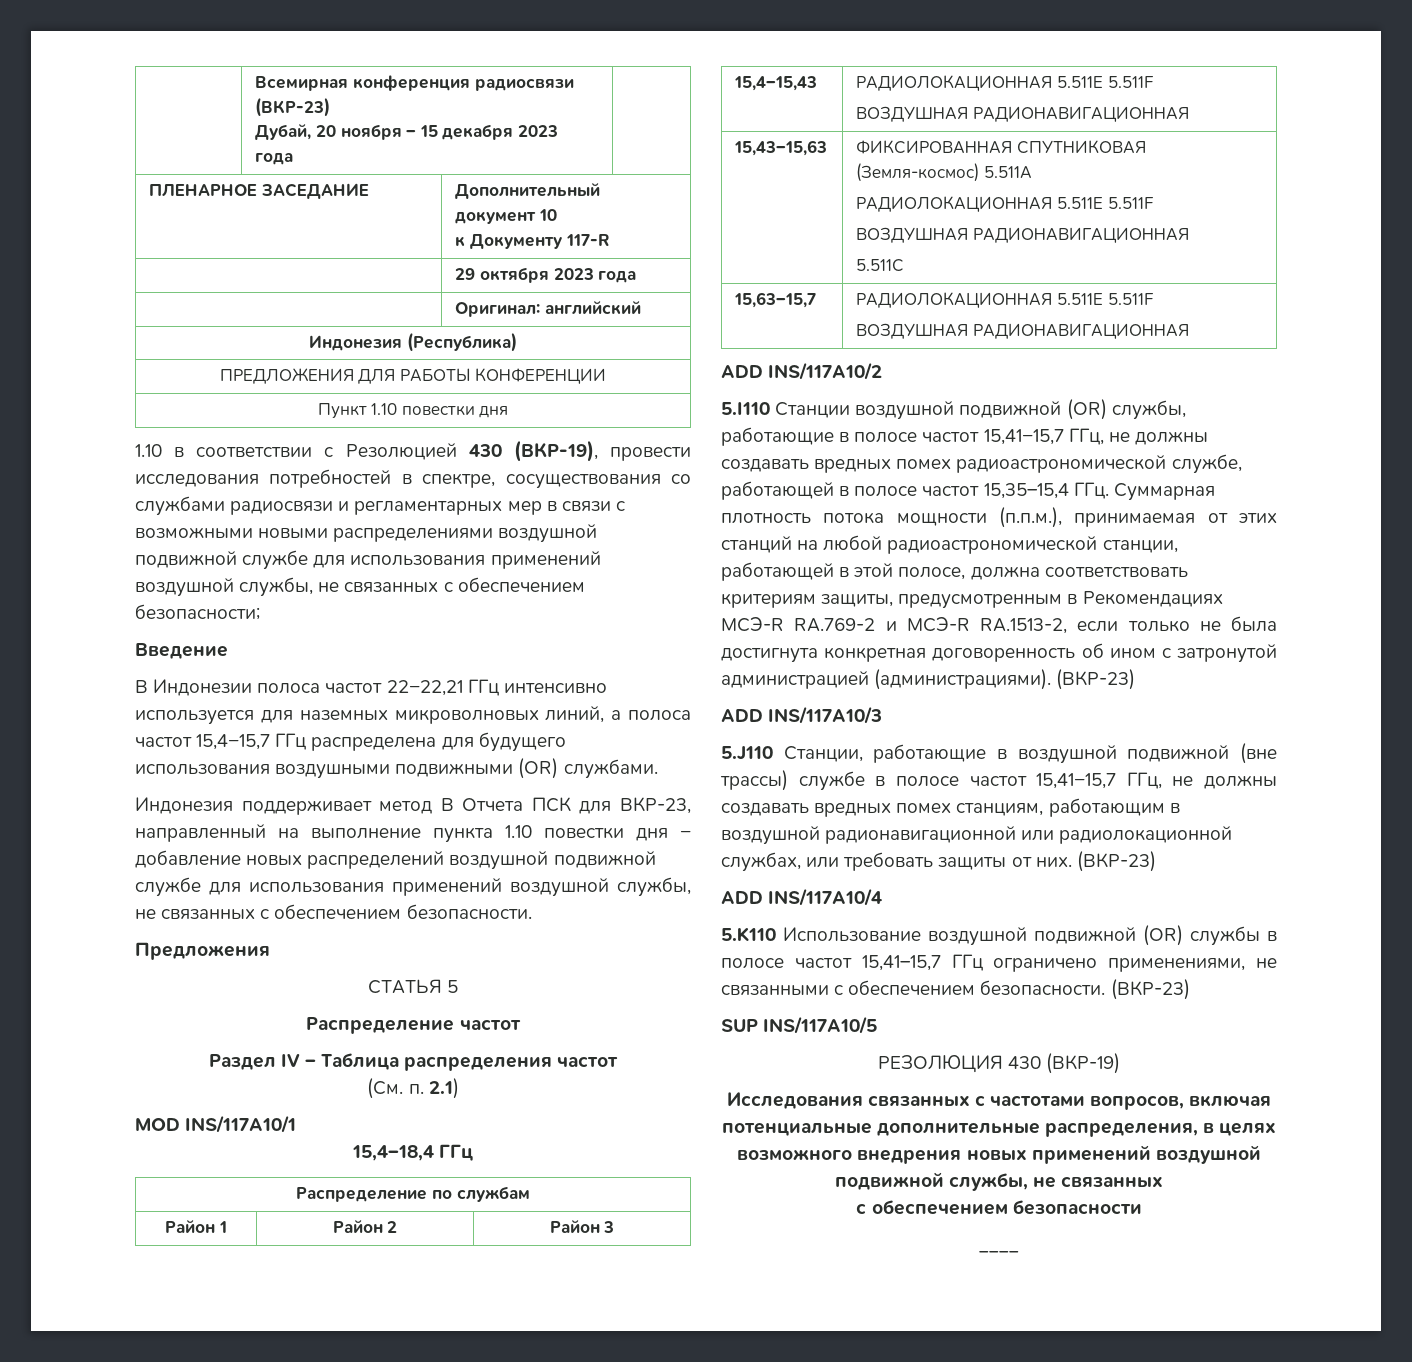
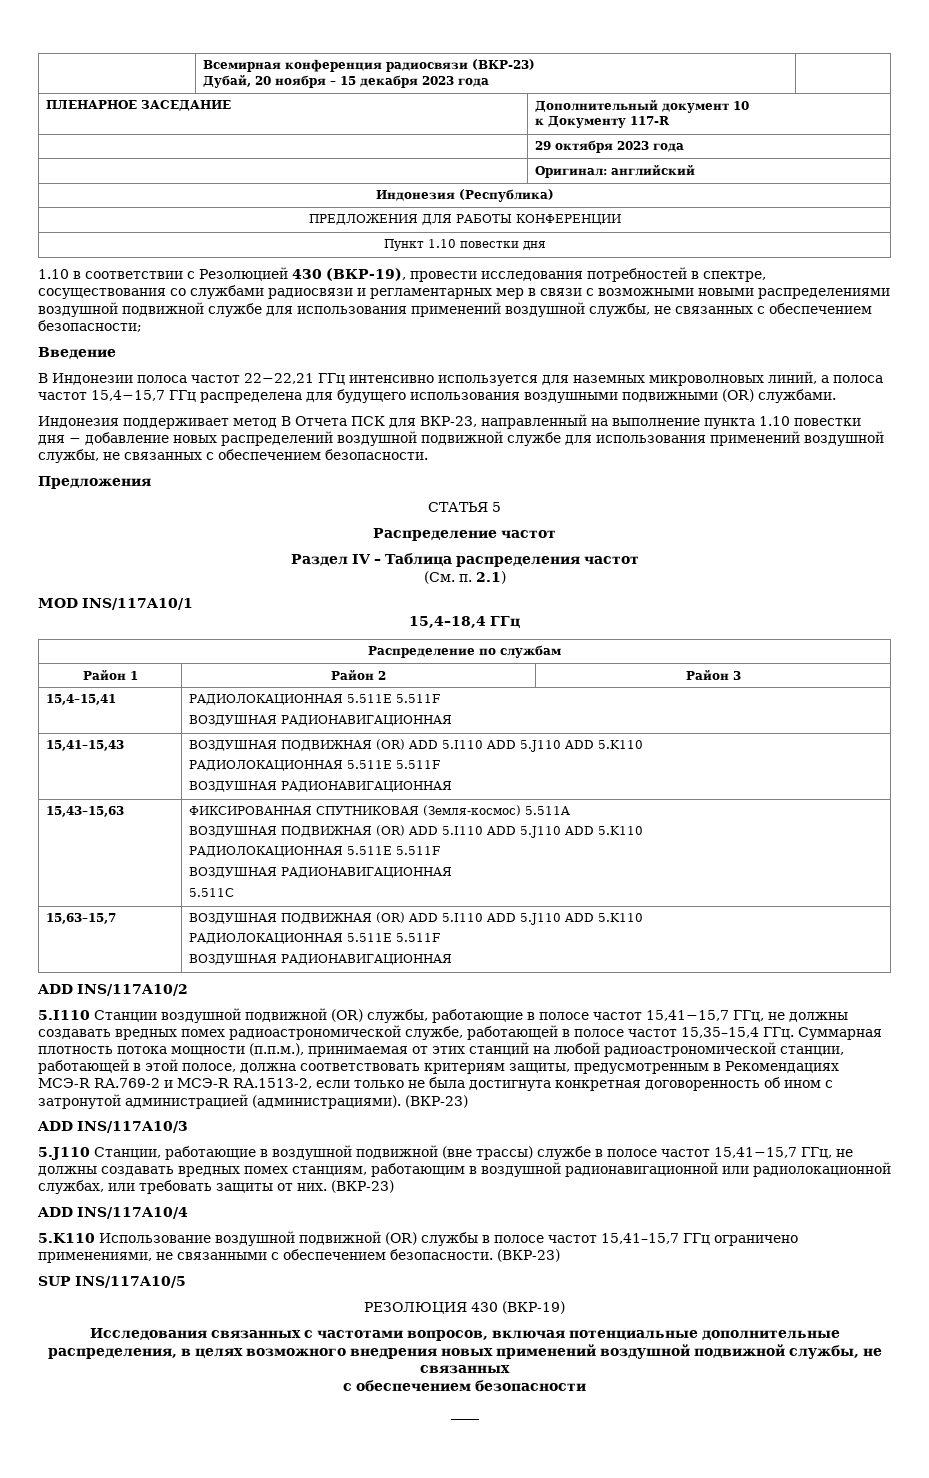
- 15,4–15,43 | РАДИОЛОКАЦИОННАЯ 5.511E 5.511F
+ 15,4–15,41 | РАДИОЛОКАЦИОННАЯ 5.511E 5.511F
+ ВОЗДУШНАЯ РАДИОНАВИГАЦИОННАЯ
+ 15,41–15,43 | ВОЗДУШНАЯ ПОДВИЖНАЯ (OR) ADD 5.I110 ADD 5.J110 ADD 5.K110
+ РАДИОЛОКАЦИОННАЯ 5.511E 5.511F
  15,43–15,63 | ФИКСИРОВАННАЯ СПУТНИКОВАЯ (Земля-космос) 5.511A
+ ВОЗДУШНАЯ ПОДВИЖНАЯ (OR) ADD 5.I110 ADD 5.J110 ADD 5.K110
- 15,63–15,7 | РАДИОЛОКАЦИОННАЯ 5.511E 5.511F
+ 15,63–15,7 | ВОЗДУШНАЯ ПОДВИЖНАЯ (OR) ADD 5.I110 ADD 5.J110 ADD 5.K110
+ РАДИОЛОКАЦИОННАЯ 5.511E 5.511F

